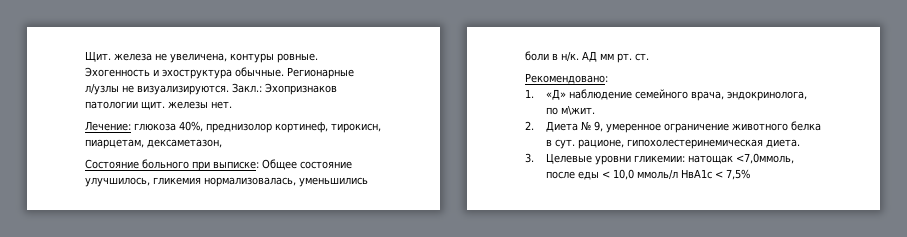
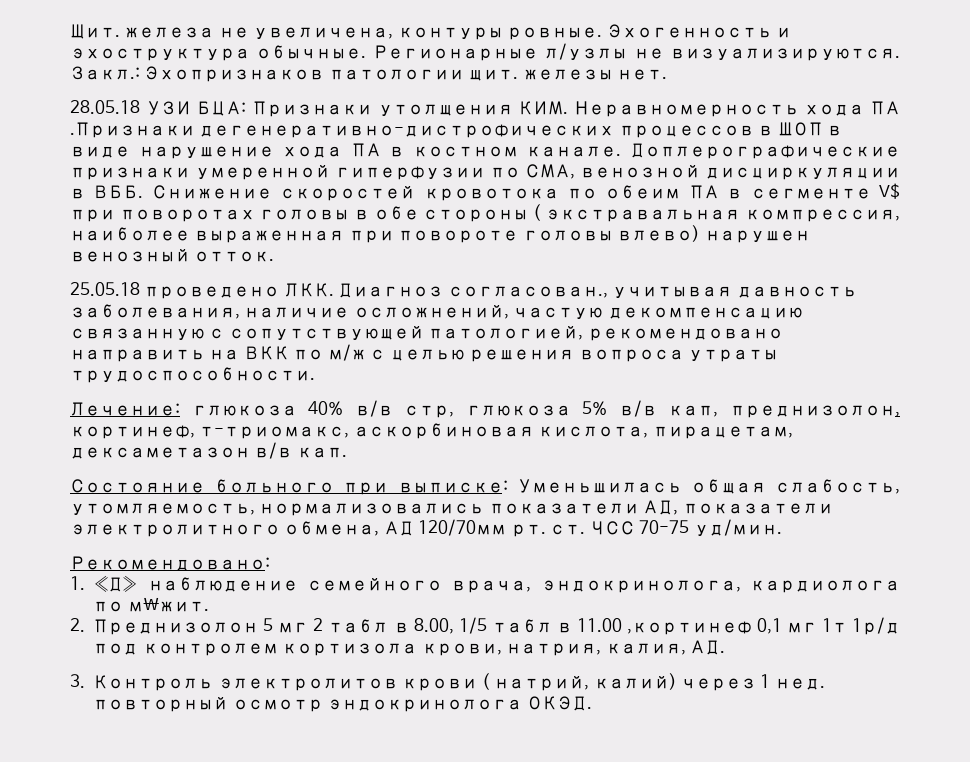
- Лечение: глюкоза 40%, преднизолор кортинеф, тирокисн, пиарцетам, дексаметазон,
- Состояние больного при выписке: Общее состояние улучшилось, гликемия нормализовалась, уменьшились боли в н/к. АД мм рт. ст.
+ 28.05.18 УЗИ БЦА: Признаки утолщения КИМ. Неравномерность хода ПА .Признаки дегенеративно-дистрофических процессов в ШОП в виде нарушение хода ПА в костном канале. Доплерографические признаки умеренной гиперфузии по СМА, венозной дисциркуляции в ВББ. Снижение скоростей кровотока по обеим ПА в сегменте V$ при поворотах головы в обе стороны ( экстравальная компрессия, наиболее выраженная при повороте головы влево) нарушен венозный отток.
+ 25.05.18 проведено ЛКК. Диагноз согласован., учитывая давность заболевания, наличие осложнений, частую декомпенсацию связанную с сопутствующей патологией, рекомендовано направить на ВКК по м/ж с целью решения вопроса утраты трудоспособности.
+ Лечение: глюкоза 40% в/в стр, глюкоза 5% в/в кап, преднизолон, кортинеф, т-триомакс, аскорбиновая кислота, пирацетам, дексаметазон в/в кап.
+ Состояние больного при выписке: Уменьшилась общая слабость, утомляемость, нормализовались показатели АД, показатели электролитного обмена, АД 120/70мм рт. ст. ЧСС 70-75 уд/мин.
- 1. «Д» наблюдение семейного врача, эндокринолога, по м\жит.
+ 1. «Д» наблюдение семейного врача, эндокринолога, кардиолога по м\жит.
- 2. Диета № 9, умеренное ограничение животного белка в сут. рационе, гипохолестеринемическая диета.
- 3. Целевые уровни гликемии: натощак <7,0ммоль, после еды < 10,0 ммоль/л НвА1с < 7,5%
+ 2. Преднизолон 5 мг 2 табл в 8.00, 1/5 табл в 11.00 ,кортинеф 0,1 мг 1т 1р/д под контролем кортизола крови, натрия, калия, АД.
+ 3. Контроль электролитов крови ( натрий, калий) через 1 нед. повторный осмотр эндокринолога ОКЭД.

